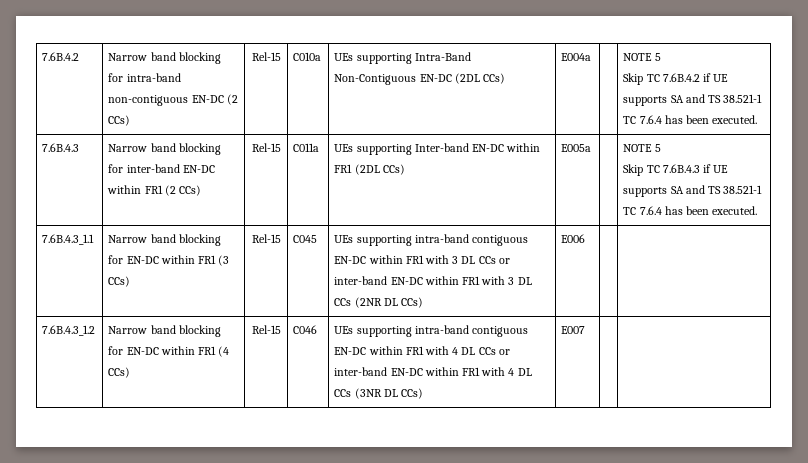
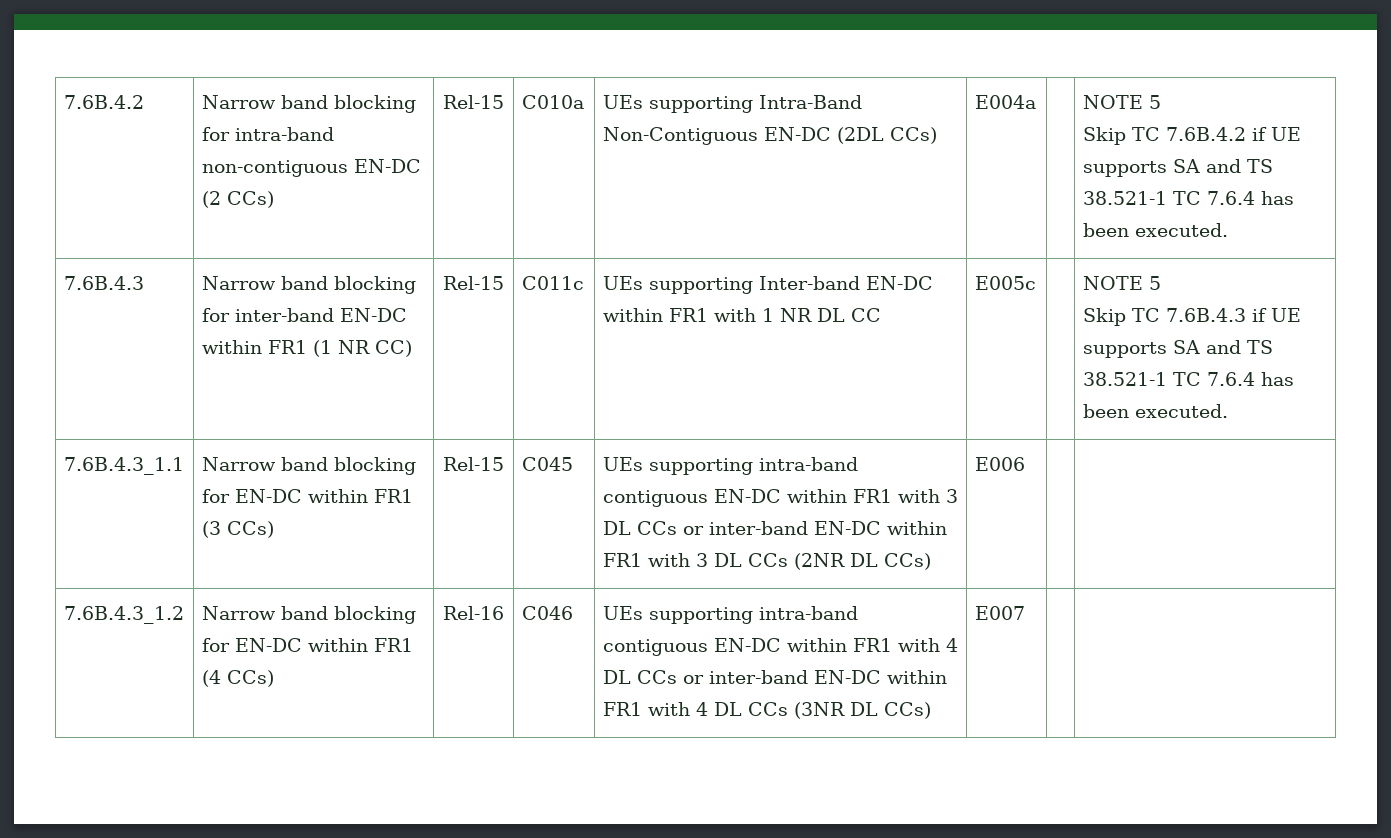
- Narrow band blocking for inter-band EN-DC within FR1 (2 CCs) | Rel-15 | C011a
+ Narrow band blocking for inter-band EN-DC within FR1 (1 NR CC) | Rel-15 | C011c
- UEs supporting Inter-band EN-DC within FR1 (2DL CCs) | E005a
+ UEs supporting Inter-band EN-DC within FR1 with 1 NR DL CC | E005c
- 7.6B.4.3_1.2 | Narrow band blocking for EN-DC within FR1 (4 CCs) | Rel-15 | C046 | UEs supporting intra-band contiguous EN-DC within FR1 with 4 DL CCs or inter-band EN-DC within FR1 with 4 DL CCs (3NR DL CCs) | E007 | |
+ 7.6B.4.3_1.2 | Narrow band blocking for EN-DC within FR1 (4 CCs) | Rel-16 | C046 | UEs supporting intra-band contiguous EN-DC within FR1 with 4 DL CCs or inter-band EN-DC within FR1 with 4 DL CCs (3NR DL CCs) | E007 | |

